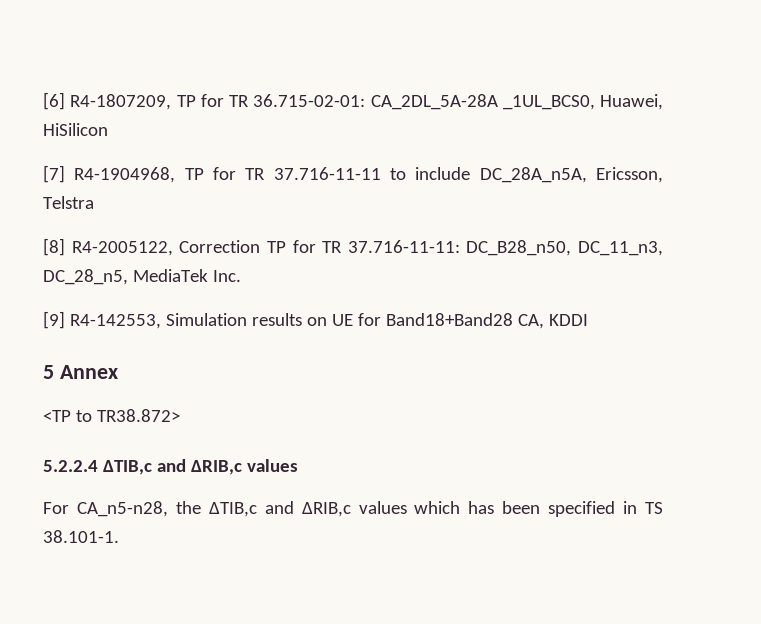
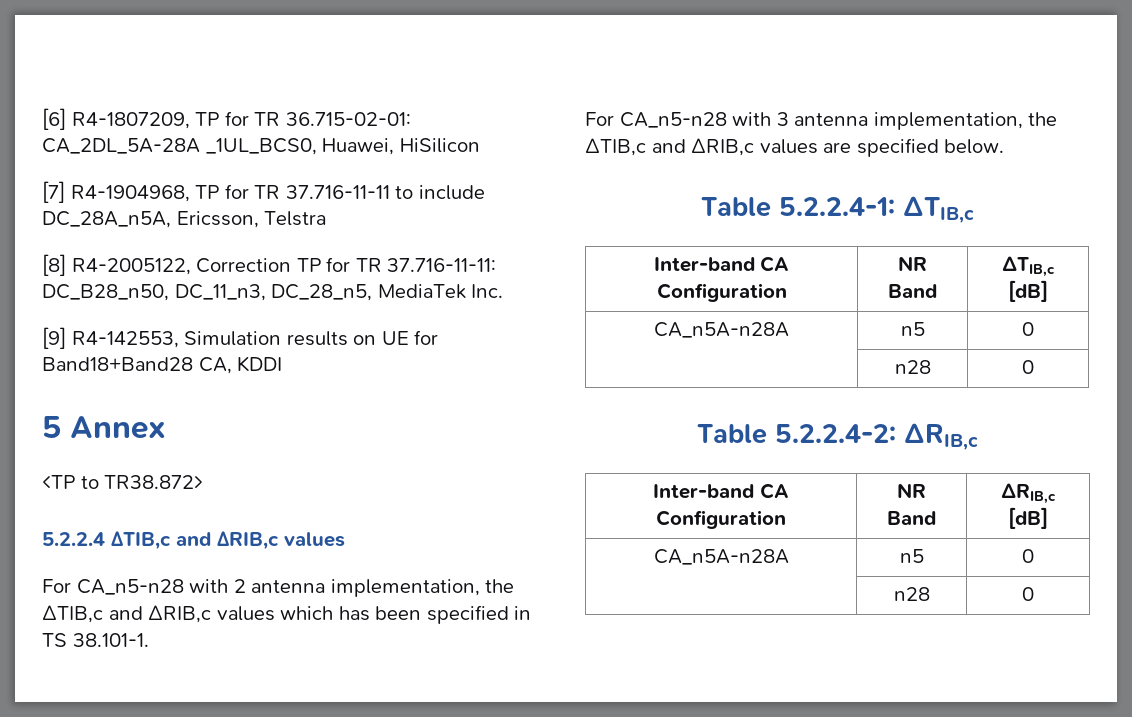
- For CA_n5-n28, the ΔTIB,c and ΔRIB,c values which has been specified in TS 38.101-1.
+ For CA_n5-n28 with 2 antenna implementation, the ΔTIB,c and ΔRIB,c values which has been specified in TS 38.101-1.
+ For CA_n5-n28 with 3 antenna implementation, the ΔTIB,c and ΔRIB,c values are specified below.
+ Table 5.2.2.4-1: ΔTIB,c
+ Inter-band CA Configuration | NR Band | ΔTIB,c [dB]
+ CA_n5A-n28A | n5 | 0
+ | n28 | 0
+ Table 5.2.2.4-2: ΔRIB,c
+ Inter-band CA Configuration | NR Band | ΔRIB,c [dB]
+ CA_n5A-n28A | n5 | 0
+ | n28 | 0

